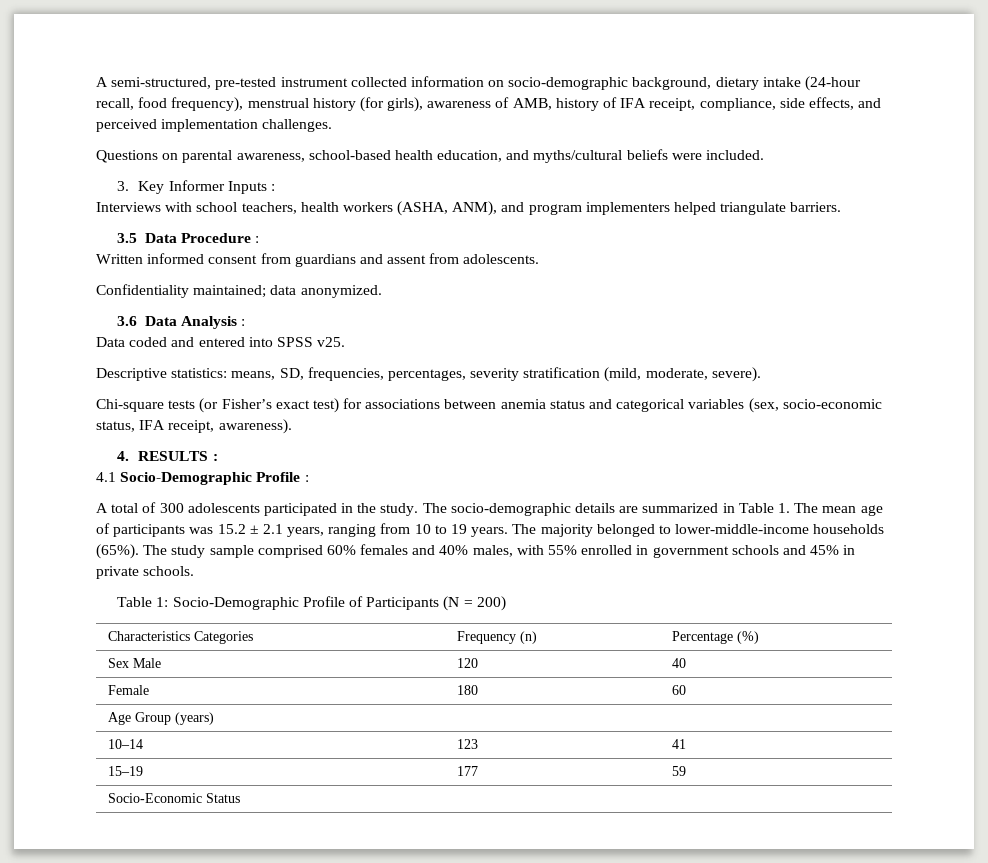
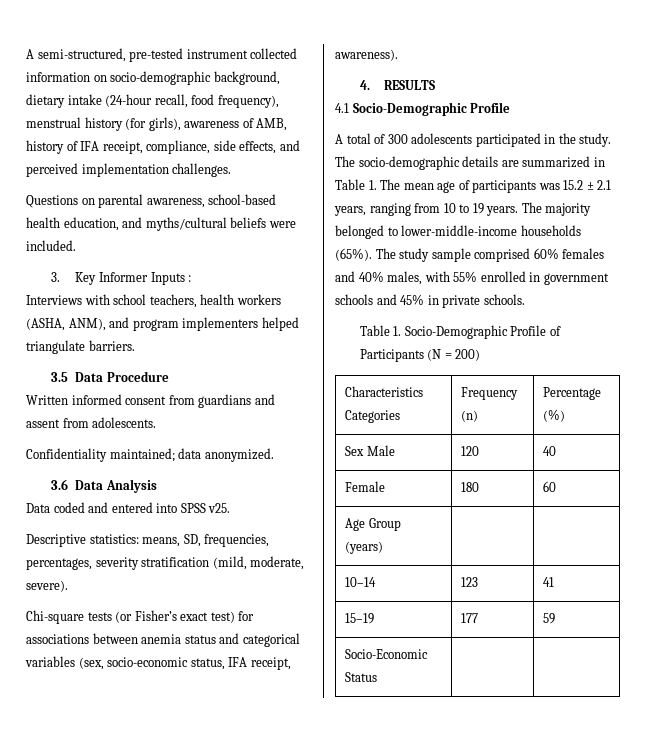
- 3.5 Data Procedure :
+ 3.5 Data Procedure
- 3.6 Data Analysis :
+ 3.6 Data Analysis
- 4. RESULTS :
+ 4. RESULTS
- 4.1 Socio-Demographic Profile :
+ 4.1 Socio-Demographic Profile
- Table 1: Socio-Demographic Profile of Participants (N = 200)
+ Table 1. Socio-Demographic Profile of Participants (N = 200)

